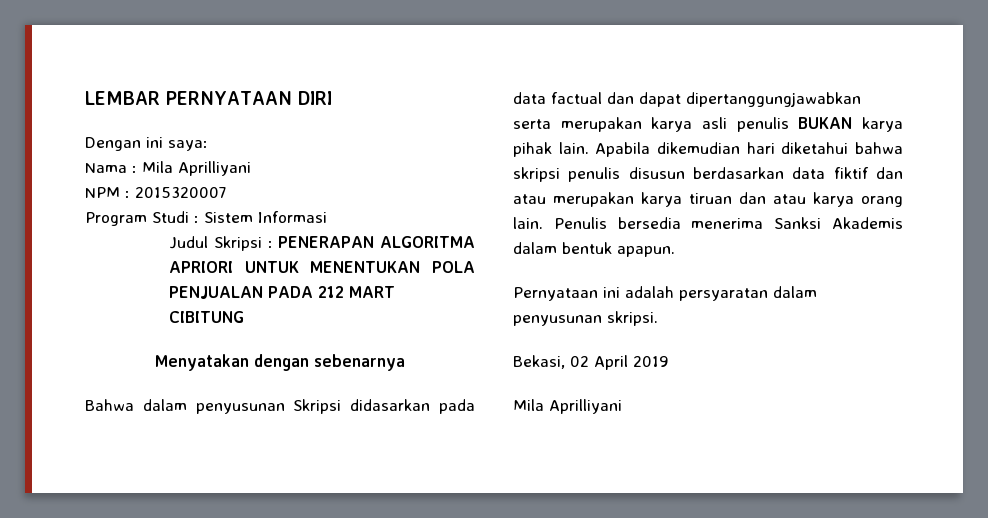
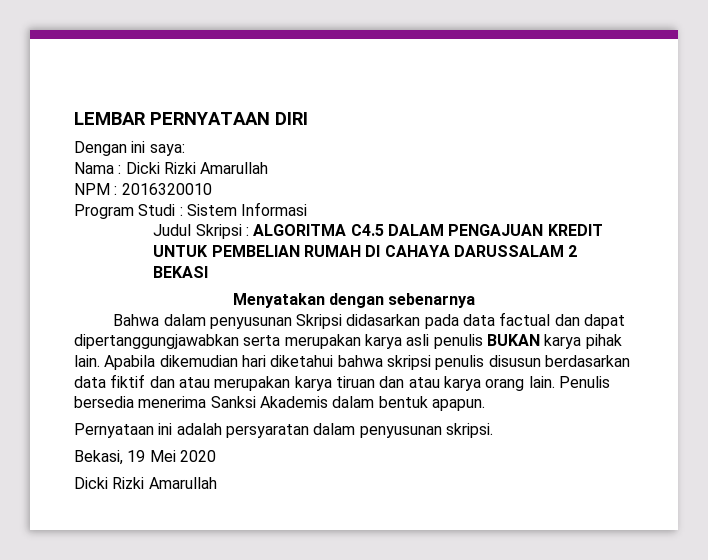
- Nama : Mila Aprilliyani
+ Nama : Dicki Rizki Amarullah
- NPM : 2015320007
+ NPM : 2016320010
- Judul Skripsi : PENERAPAN ALGORITMA APRIORI UNTUK MENENTUKAN POLA PENJUALAN PADA 212 MART CIBITUNG
+ Judul Skripsi : ALGORITMA C4.5 DALAM PENGAJUAN KREDIT UNTUK PEMBELIAN RUMAH DI CAHAYA DARUSSALAM 2 BEKASI
- Bekasi, 02 April 2019
- Mila Aprilliyani
+ Bekasi, 19 Mei 2020
+ Dicki Rizki Amarullah

